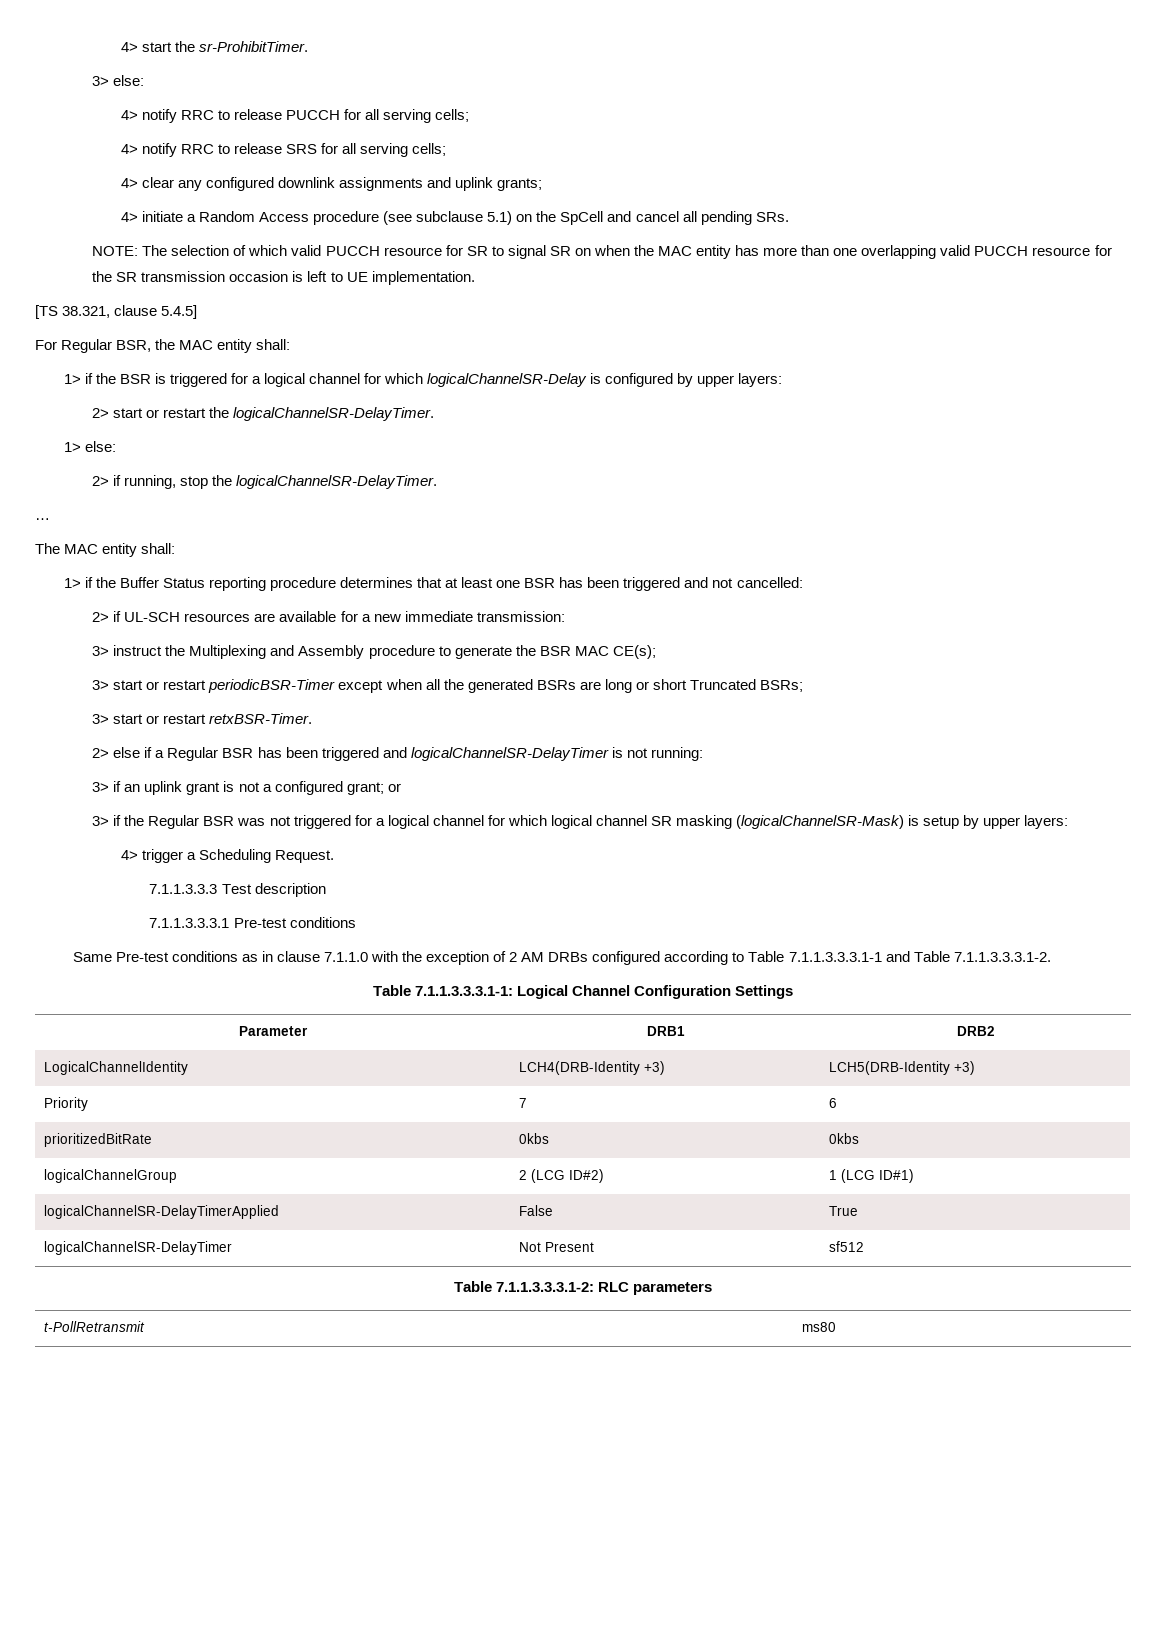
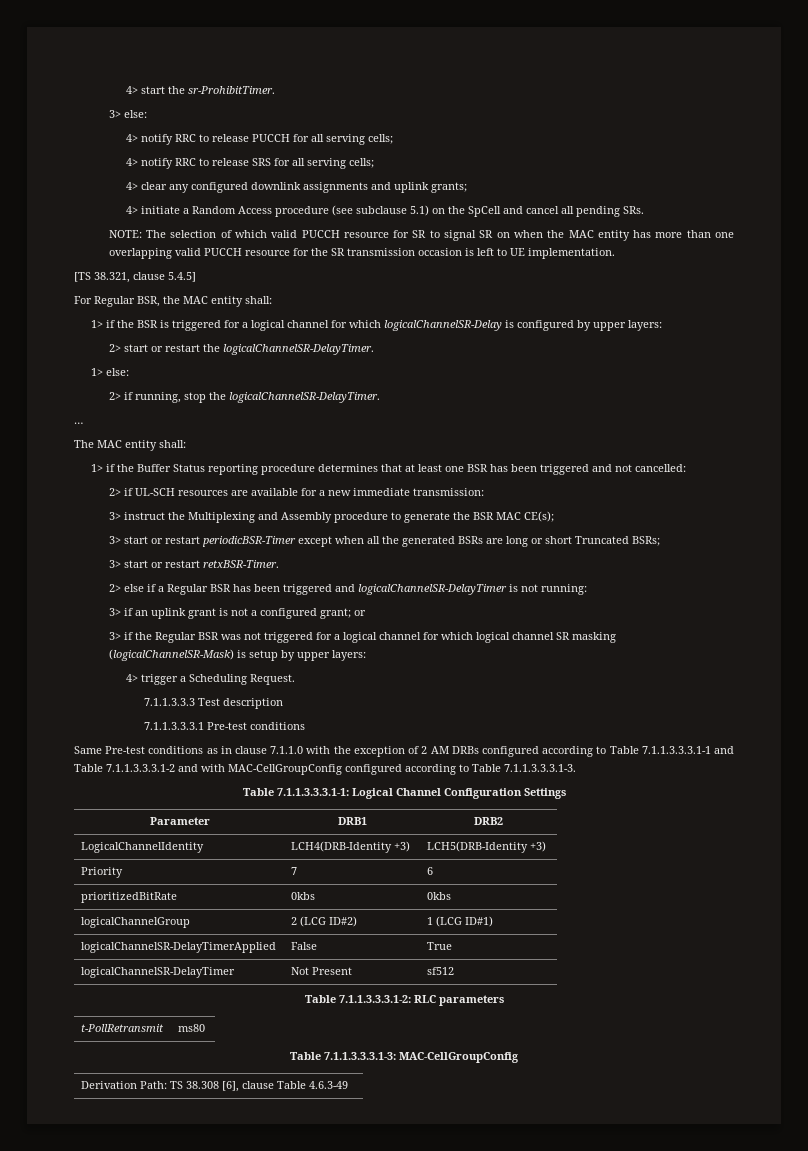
- Same Pre-test conditions as in clause 7.1.1.0 with the exception of 2 AM DRBs configured according to Table 7.1.1.3.3.3.1-1 and Table 7.1.1.3.3.3.1-2.
+ Same Pre-test conditions as in clause 7.1.1.0 with the exception of 2 AM DRBs configured according to Table 7.1.1.3.3.3.1-1 and Table 7.1.1.3.3.3.1-2 and with MAC-CellGroupConfig configured according to Table 7.1.1.3.3.3.1-3.
+ Table 7.1.1.3.3.3.1-3: MAC-CellGroupConfig
+ Derivation Path: TS 38.308 [6], clause Table 4.6.3-49

